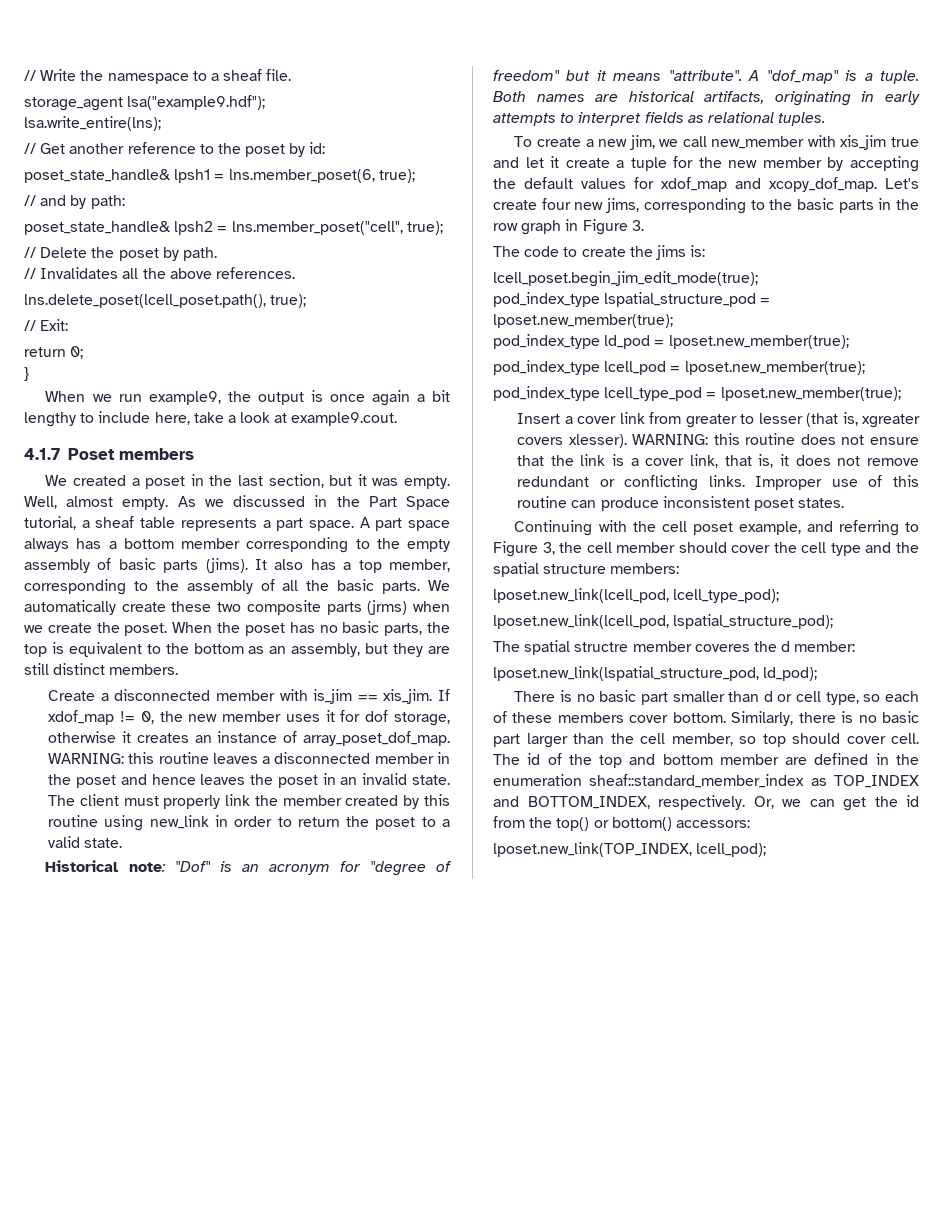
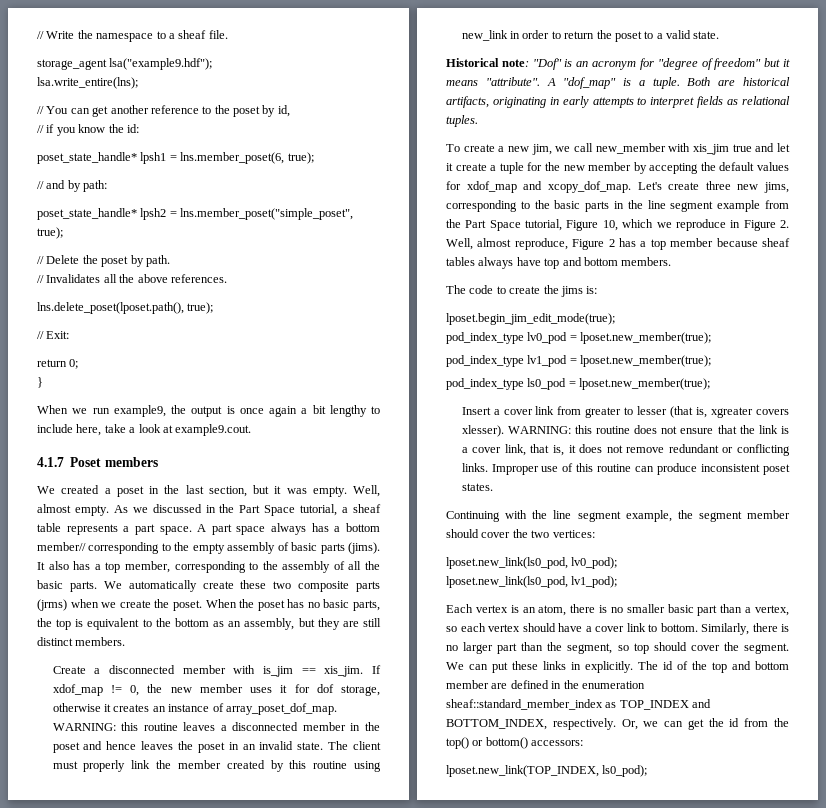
- // Get another reference to the poset by id:
+ // You can get another reference to the poset by id,
+ // if you know the id:
- poset_state_handle& lpsh1 = lns.member_poset(6, true);
+ poset_state_handle* lpsh1 = lns.member_poset(6, true);
- poset_state_handle& lpsh2 = lns.member_poset("cell", true);
+ poset_state_handle* lpsh2 = lns.member_poset("simple_poset", true);
- lns.delete_poset(lcell_poset.path(), true);
+ lns.delete_poset(lposet.path(), true);
- A part space always has a bottom member corresponding to the empty assembly of basic parts (jims).
+ A part space always has a bottom member// corresponding to the empty assembly of basic parts (jims).
- Both names are historical artifacts, originating in early attempts to interpret fields as relational tuples.
+ Both are historical artifacts, originating in early attempts to interpret fields as relational tuples.
- Let's create four new jims, corresponding to the basic parts in the row graph in Figure 3.
+ Let's create three new jims, corresponding to the basic parts in the line segment example from the Part Space tutorial, Figure 10, which we reproduce in Figure 2. Well, almost reproduce, Figure 2 has a top member because sheaf tables always have top and bottom members.
- lcell_poset.begin_jim_edit_mode(true);
- pod_index_type lspatial_structure_pod = lposet.new_member(true);
- pod_index_type ld_pod = lposet.new_member(true);
- pod_index_type lcell_pod = lposet.new_member(true);
- pod_index_type lcell_type_pod = lposet.new_member(true);
+ lposet.begin_jim_edit_mode(true);
+ pod_index_type lv0_pod = lposet.new_member(true);
+ pod_index_type lv1_pod = lposet.new_member(true);
+ pod_index_type ls0_pod = lposet.new_member(true);
- Continuing with the cell poset example, and referring to Figure 3, the cell member should cover the cell type and the spatial structure members:
- lposet.new_link(lcell_pod, lcell_type_pod);
- lposet.new_link(lcell_pod, lspatial_structure_pod);
- The spatial structre member coveres the d member:
- lposet.new_link(lspatial_structure_pod, ld_pod);
- There is no basic part smaller than d or cell type, so each of these members cover bottom.
+ Continuing with the line segment example, the segment member should cover the two vertices:
+ lposet.new_link(ls0_pod, lv0_pod);
+ lposet.new_link(ls0_pod, lv1_pod);
+ Each vertex is an atom, there is no smaller basic part than a vertex, so each vertex should have a cover link to bottom.
- Similarly, there is no basic part larger than the cell member, so top should cover cell.
+ Similarly, there is no larger part than the segment, so top should cover the segment. We can put these links in explicitly.
- lposet.new_link(TOP_INDEX, lcell_pod);
+ lposet.new_link(TOP_INDEX, ls0_pod);

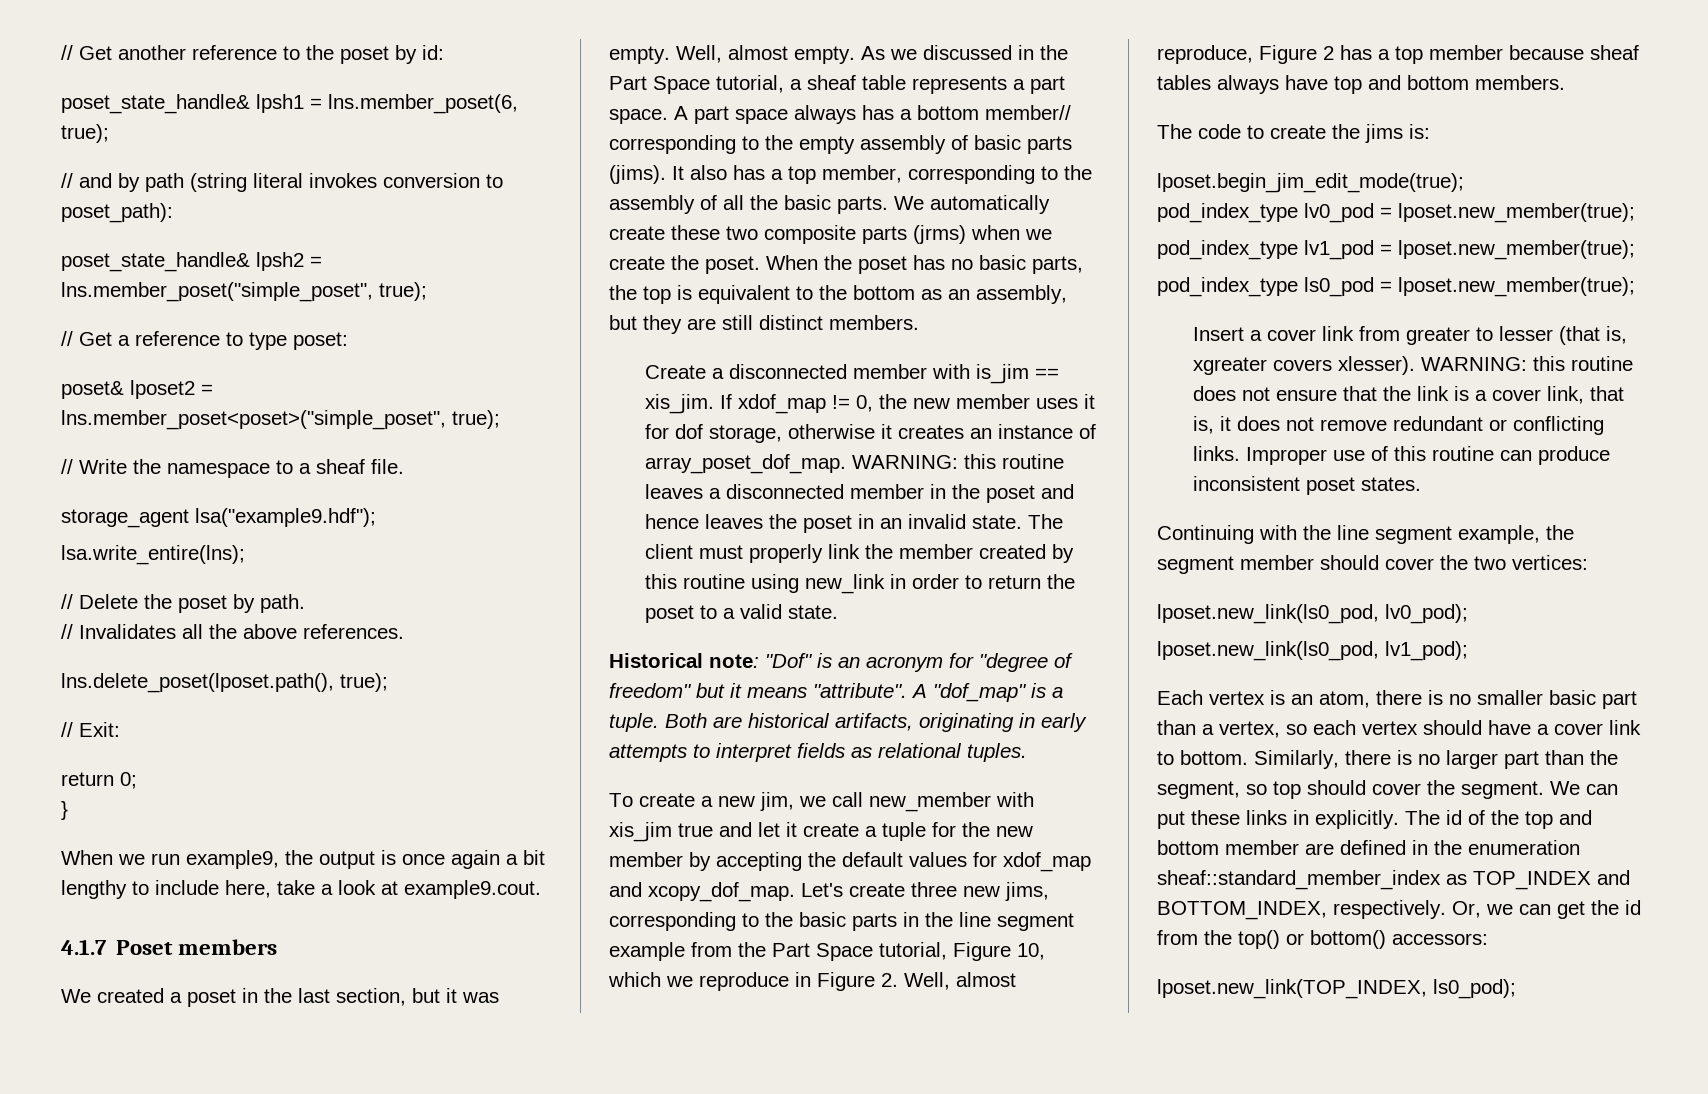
+ // Get another reference to the poset by id:
+ poset_state_handle& lpsh1 = lns.member_poset(6, true);
+ // and by path (string literal invokes conversion to poset_path):
+ poset_state_handle& lpsh2 = lns.member_poset("simple_poset", true);
+ // Get a reference to type poset:
+ poset& lposet2 = lns.member_poset<poset>("simple_poset", true);
- // You can get another reference to the poset by id,
- // if you know the id:
- poset_state_handle* lpsh1 = lns.member_poset(6, true);
- // and by path:
- poset_state_handle* lpsh2 = lns.member_poset("simple_poset", true);

